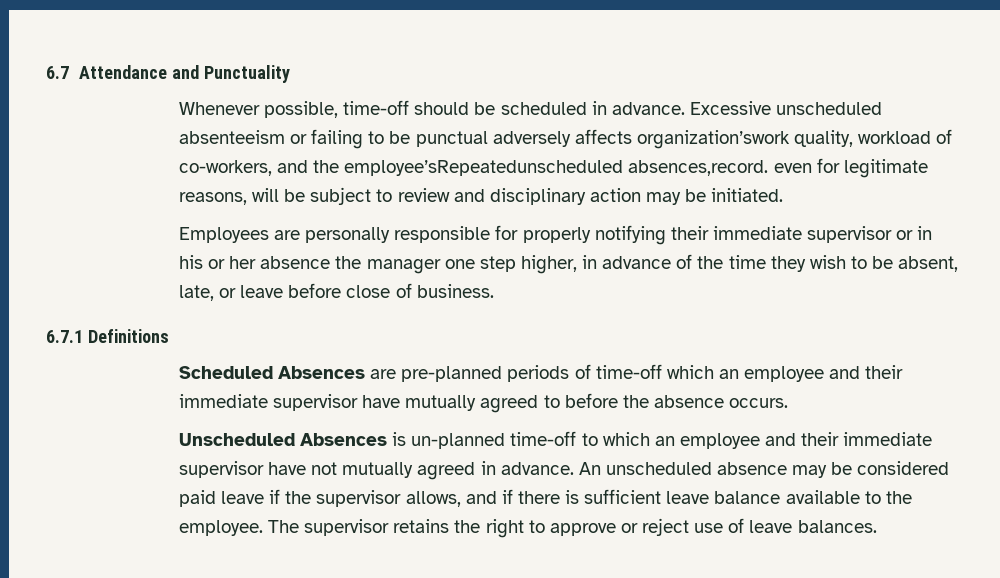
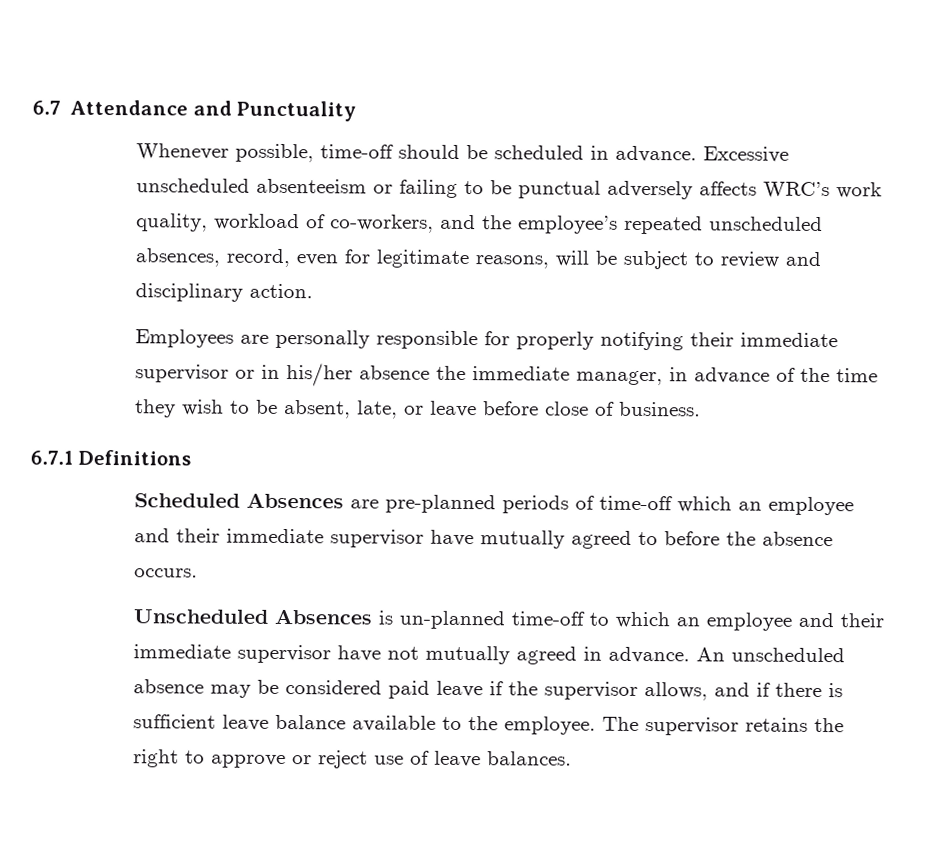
- Excessive unscheduled absenteeism or failing to be punctual adversely affects organization’swork quality, workload of co-workers, and the employee’sRepeatedunscheduled absences,record. even for legitimate reasons, will be subject to review and disciplinary action may be initiated.
+ Excessive unscheduled absenteeism or failing to be punctual adversely affects WRC’s work quality, workload of co-workers, and the employee’s repeated unscheduled absences, record, even for legitimate reasons, will be subject to review and disciplinary action.
- Employees are personally responsible for properly notifying their immediate supervisor or in his or her absence the manager one step higher, in advance of the time they wish to be absent, late, or leave before close of business.
+ Employees are personally responsible for properly notifying their immediate supervisor or in his/her absence the immediate manager, in advance of the time they wish to be absent, late, or leave before close of business.

